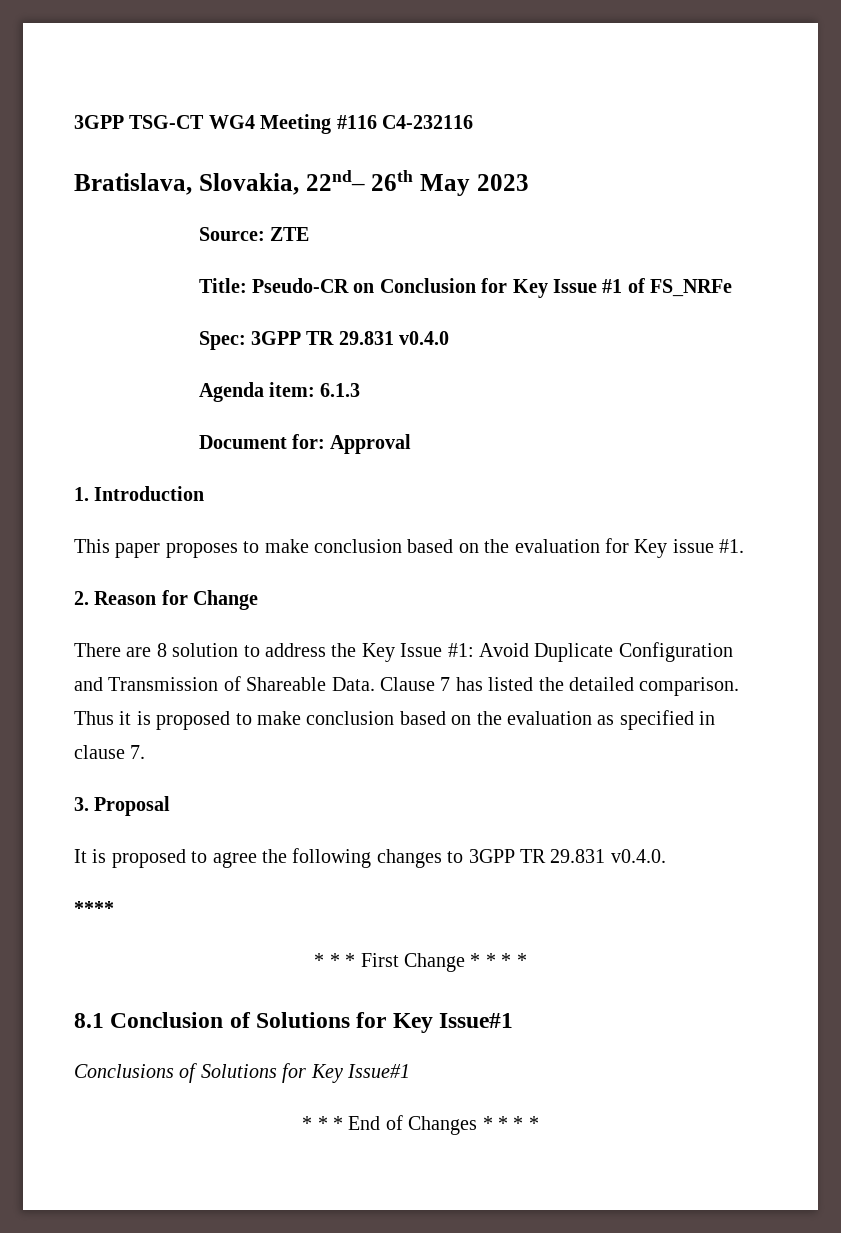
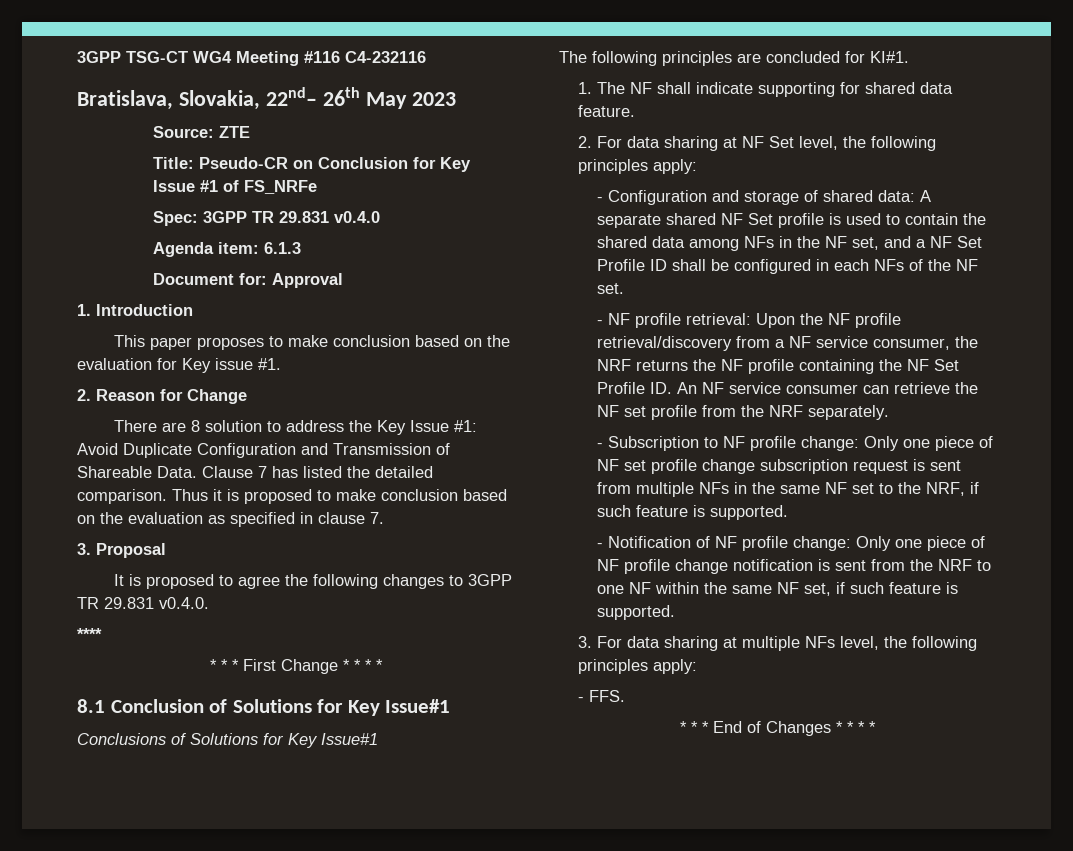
+ The following principles are concluded for KI#1.
+ 1. The NF shall indicate supporting for shared data feature.
+ 2. For data sharing at NF Set level, the following principles apply:
+ - Configuration and storage of shared data: A separate shared NF Set profile is used to contain the shared data among NFs in the NF set, and a NF Set Profile ID shall be configured in each NFs of the NF set.
+ - NF profile retrieval: Upon the NF profile retrieval/discovery from a NF service consumer, the NRF returns the NF profile containing the NF Set Profile ID. An NF service consumer can retrieve the NF set profile from the NRF separately.
+ - Subscription to NF profile change: Only one piece of NF set profile change subscription request is sent from multiple NFs in the same NF set to the NRF, if such feature is supported.
+ - Notification of NF profile change: Only one piece of NF profile change notification is sent from the NRF to one NF within the same NF set, if such feature is supported.
+ 3. For data sharing at multiple NFs level, the following principles apply:
+ - FFS.

